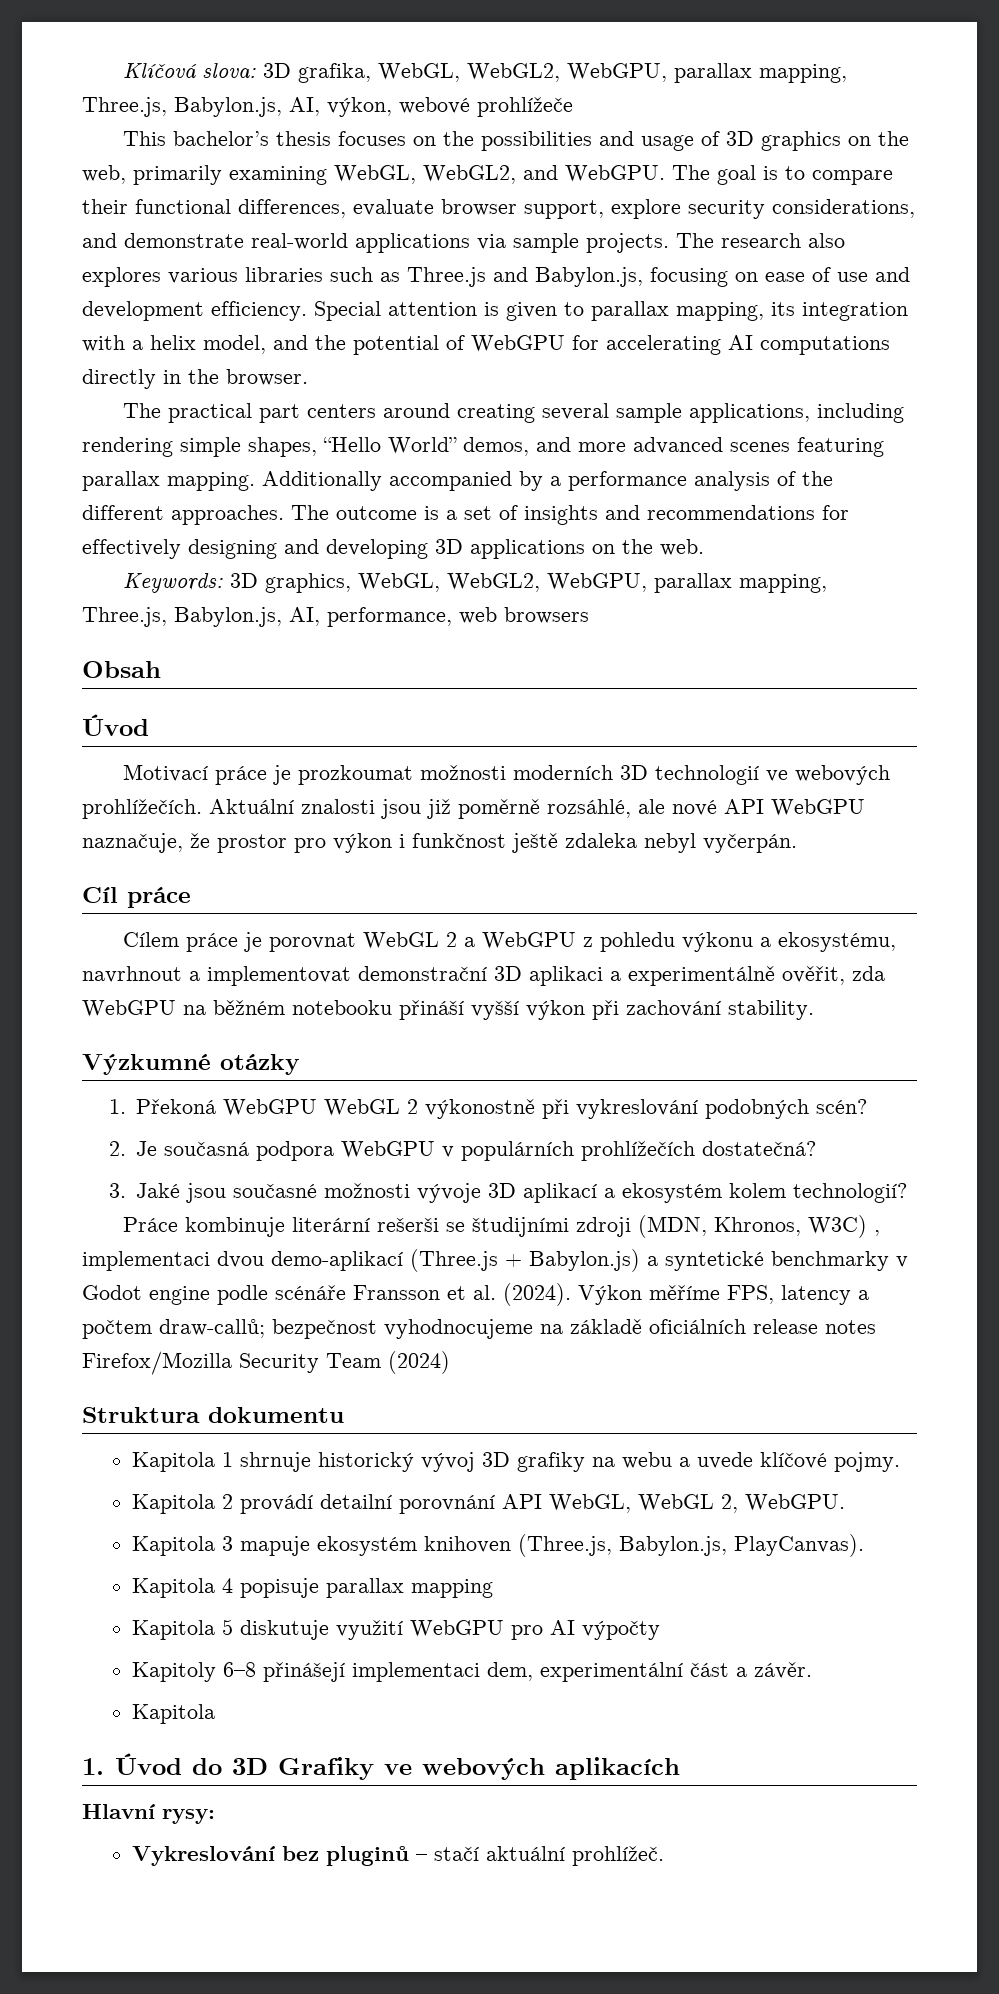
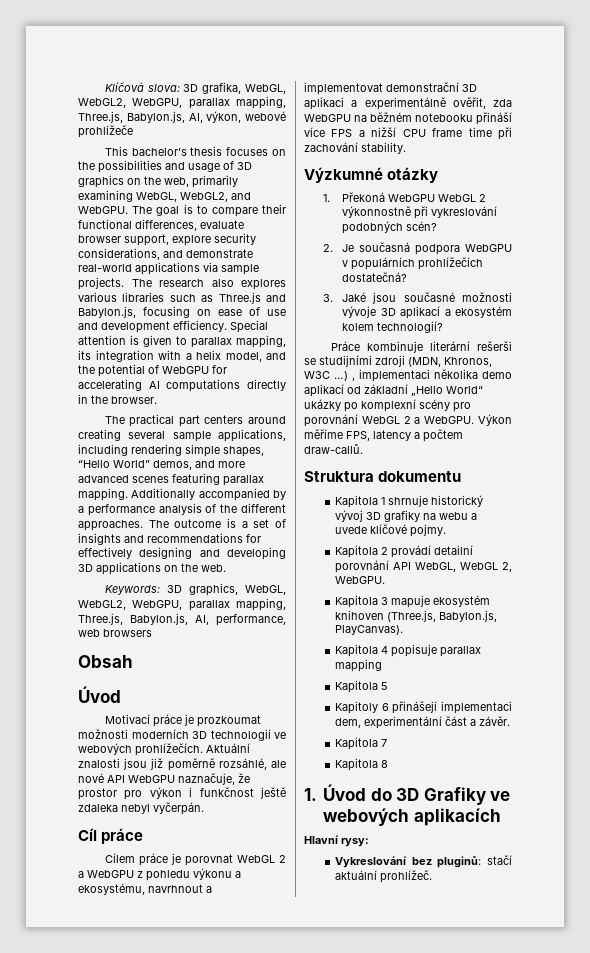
- Cílem práce je porovnat WebGL 2 a WebGPU z pohledu výkonu a ekosystému, navrhnout a implementovat demonstrační 3D aplikaci a experimentálně ověřit, zda WebGPU na běžném notebooku přináší vyšší výkon při zachování stability.
+ Cílem práce je porovnat WebGL 2 a WebGPU z pohledu výkonu a ekosystému, navrhnout a implementovat demonstrační 3D aplikaci a experimentálně ověřit, zda WebGPU na běžném notebooku přináší více FPS a nižší CPU frame time při zachování stability.
- 1. Překoná WebGPU WebGL 2 výkonostně při vykreslování podobných scén?
+ 1. Překoná WebGPU WebGL 2 výkonnostně při vykreslování podobných scén?
- Práce kombinuje literární rešerši se študijními zdroji (MDN, Khronos, W3C) , implementaci dvou demo-aplikací (Three.js + Babylon.js) a syntetické benchmarky v Godot engine podle scénáře Fransson et al. (2024).
+ Práce kombinuje literární rešerši se studijními zdroji (MDN, Khronos, W3C …) , implementaci několika demo aplikací od základní „Hello World“ ukázky po komplexní scény pro porovnání WebGL 2 a WebGPU.
- Výkon měříme FPS, latency a počtem draw-callů; bezpečnost vyhodnocujeme na základě oficiálních release notes Firefox/Mozilla Security Team (2024)
+ Výkon měříme FPS, latency a počtem draw-callů.
- Kapitola 5 diskutuje využití WebGPU pro AI výpočty
+ Kapitola 5
- Kapitoly 6–8 přinášejí implementaci dem, experimentální část a závěr.
- Kapitola
+ Kapitoly 6 přinášejí implementaci dem, experimentální část a závěr.
+ Kapitola 7
+ Kapitola 8
- Vykreslování bez pluginů – stačí aktuální prohlížeč.
+ Vykreslování bez pluginů: stačí aktuální prohlížeč.

